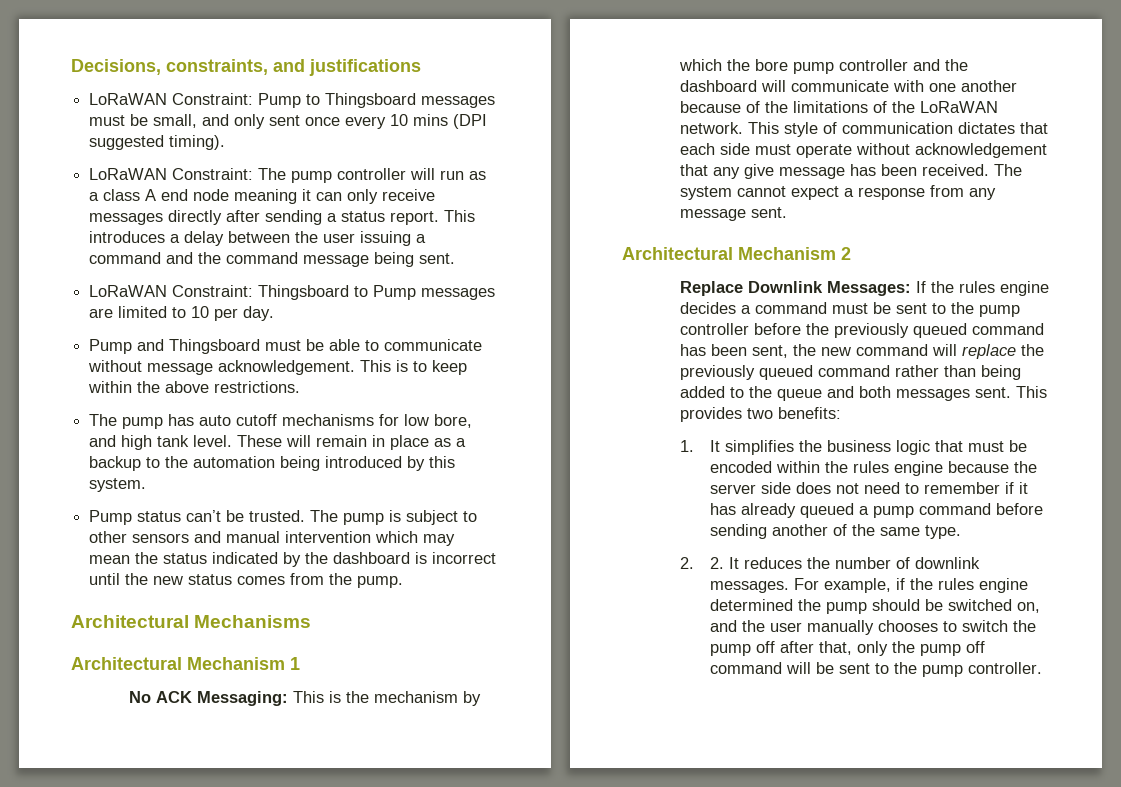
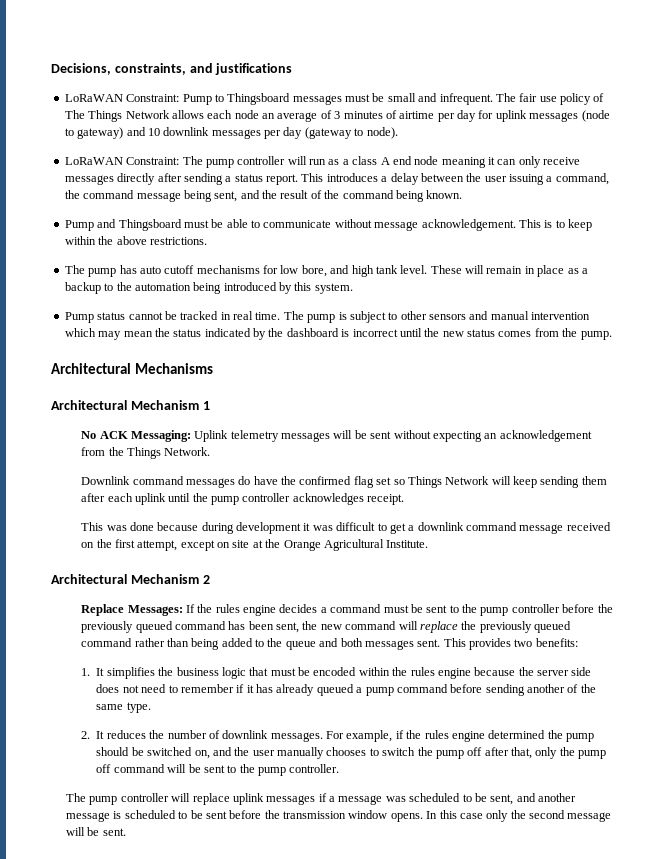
- LoRaWAN Constraint: Pump to Thingsboard messages must be small, and only sent once every 10 mins (DPI suggested timing).
+ LoRaWAN Constraint: Pump to Thingsboard messages must be small and infrequent. The fair use policy of The Things Network allows each node an average of 3 minutes of airtime per day for uplink messages (node to gateway) and 10 downlink messages per day (gateway to node).
- This introduces a delay between the user issuing a command and the command message being sent.
- LoRaWAN Constraint: Thingsboard to Pump messages are limited to 10 per day.
+ This introduces a delay between the user issuing a command, the command message being sent, and the result of the command being known.
- Pump status can’t be trusted.
+ Pump status cannot be tracked in real time.
- No ACK Messaging: This is the mechanism by which the bore pump controller and the dashboard will communicate with one another because of the limitations of the LoRaWAN network. This style of communication dictates that each side must operate without acknowledgement that any give message has been received. The system cannot expect a response from any message sent.
+ No ACK Messaging: Uplink telemetry messages will be sent without expecting an acknowledgement from the Things Network.
+ Downlink command messages do have the confirmed flag set so Things Network will keep sending them after each uplink until the pump controller acknowledges receipt.
+ This was done because during development it was difficult to get a downlink command message received on the first attempt, except on site at the Orange Agricultural Institute.
- Replace Downlink Messages: If the rules engine decides a command must be sent to the pump controller before the previously queued command has been sent, the new command will replace the previously queued command rather than being added to the queue and both messages sent.
+ Replace Messages: If the rules engine decides a command must be sent to the pump controller before the previously queued command has been sent, the new command will replace the previously queued command rather than being added to the queue and both messages sent.
- 2. 2. It reduces the number of downlink messages.
+ 2. It reduces the number of downlink messages.
+ The pump controller will replace uplink messages if a message was scheduled to be sent, and another message is scheduled to be sent before the transmission window opens. In this case only the second message will be sent.

